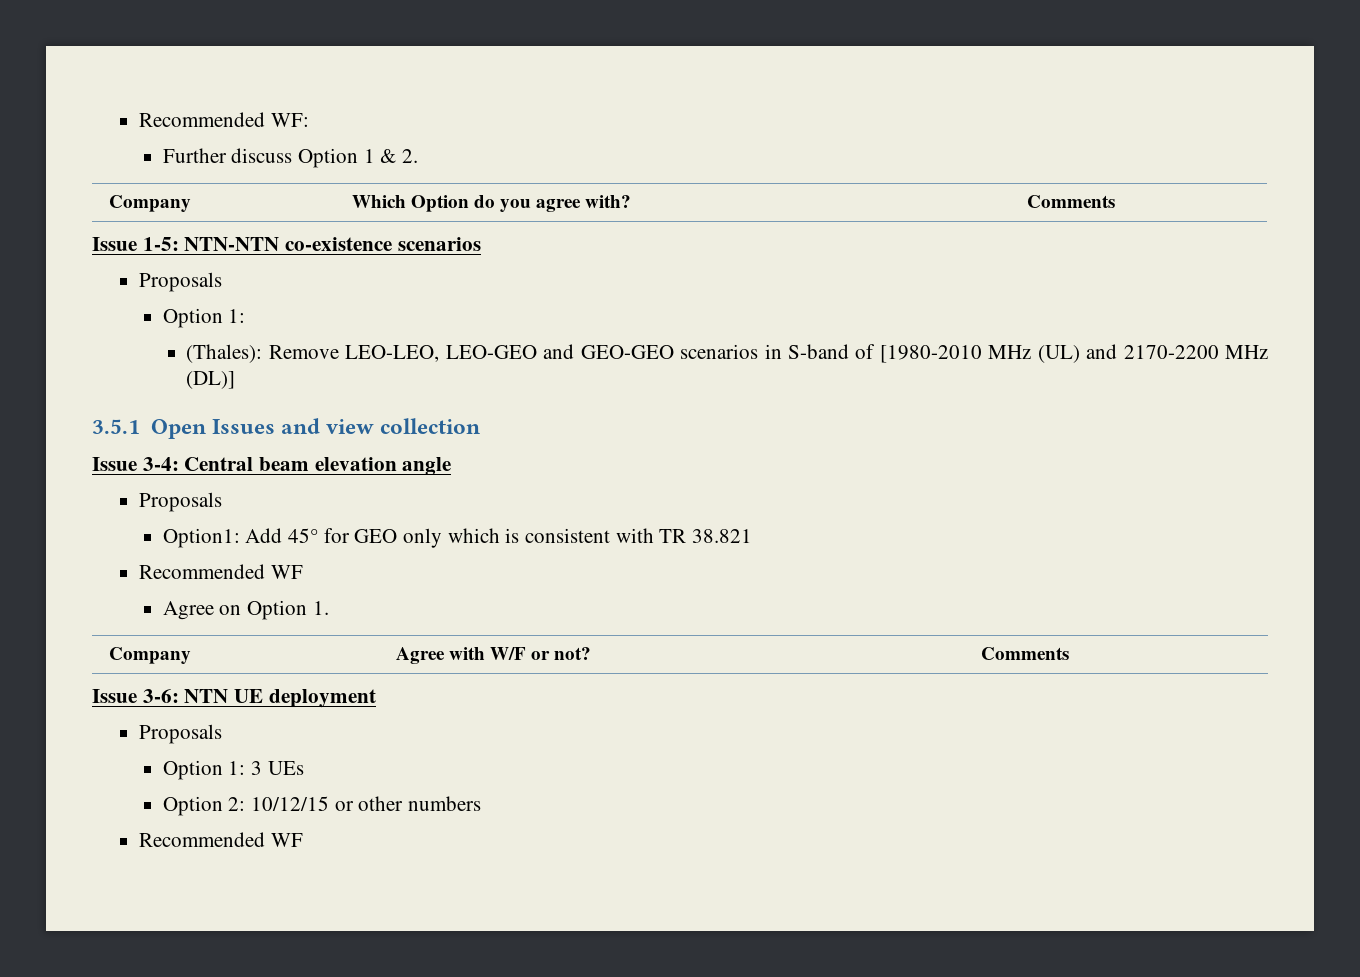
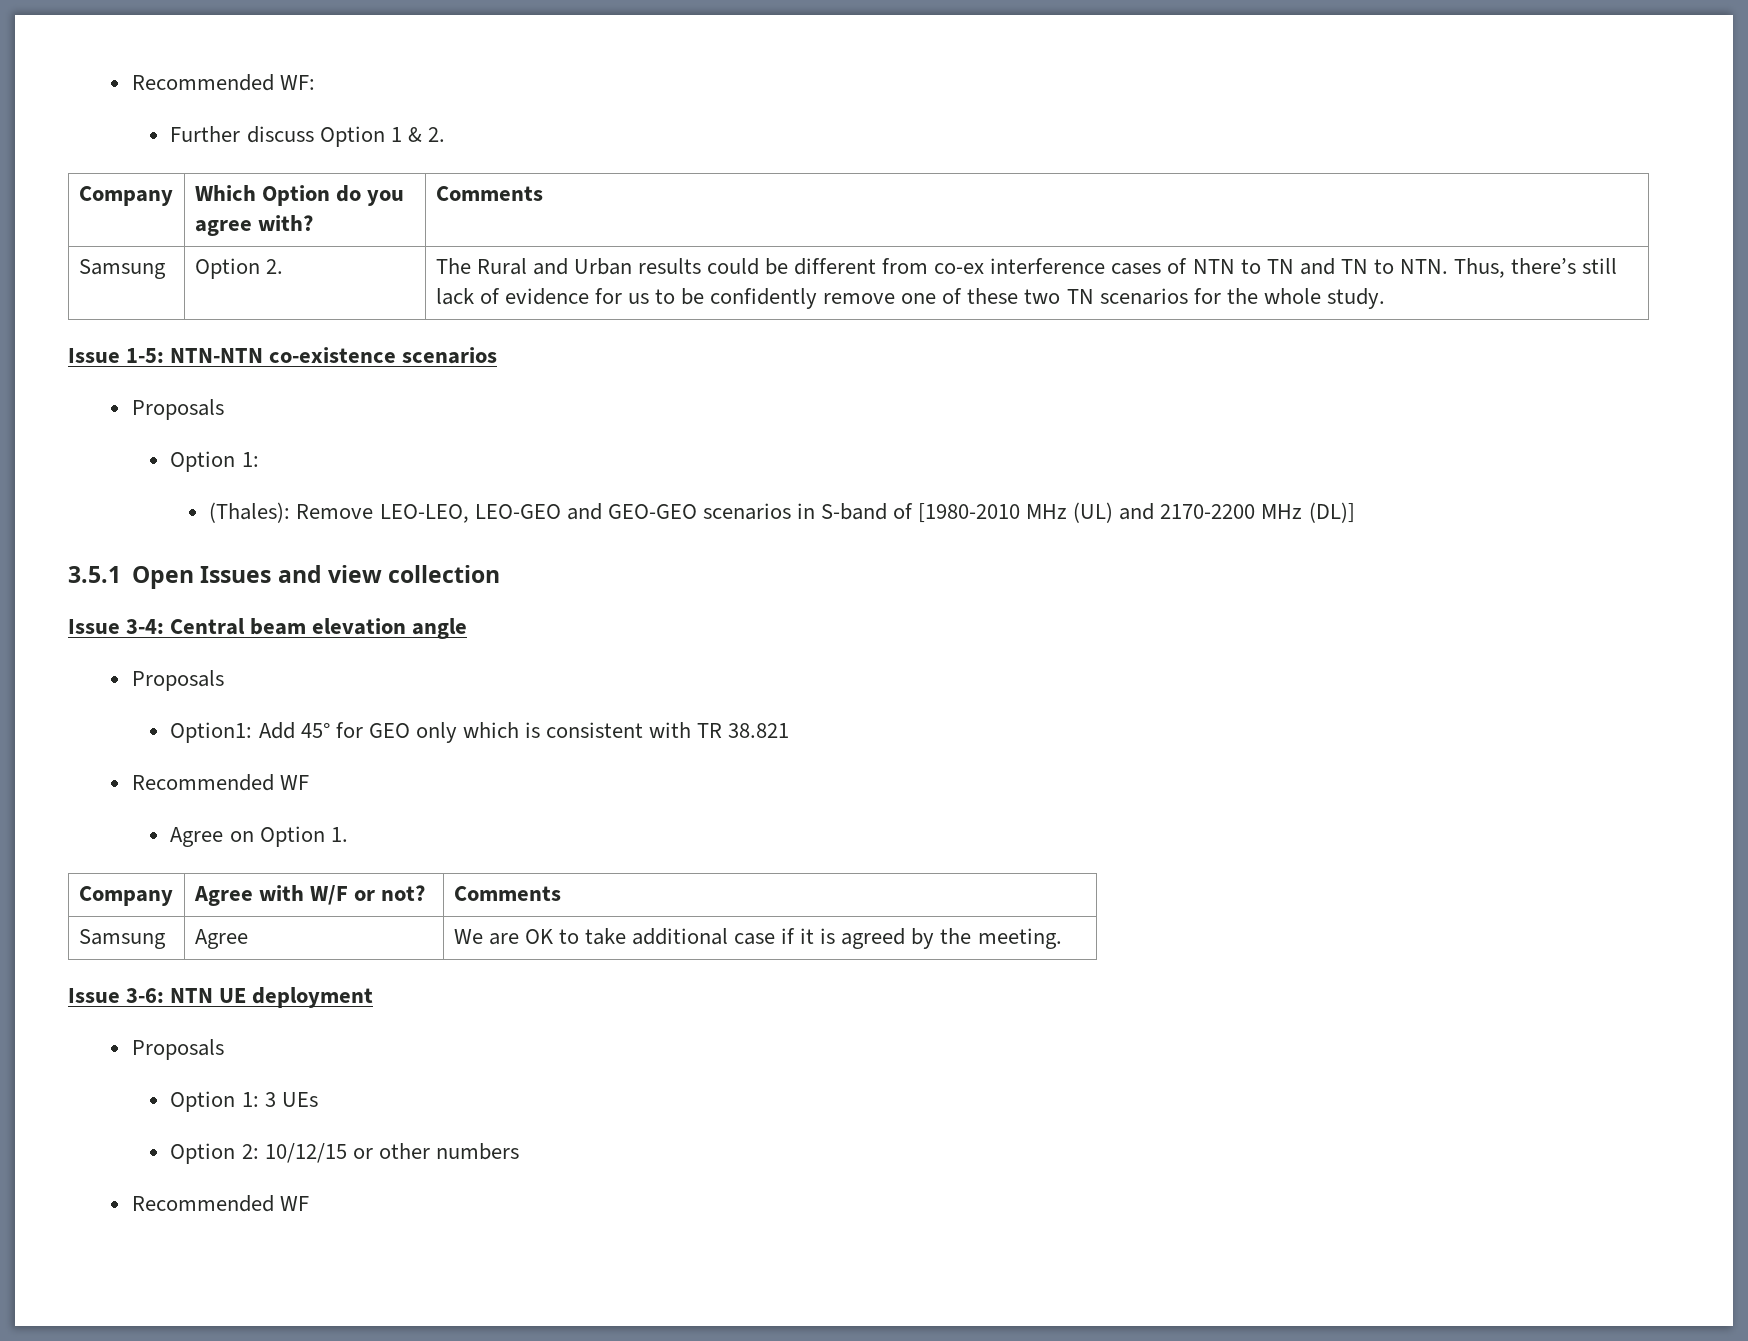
+ Samsung | Option 2. | The Rural and Urban results could be different from co-ex interference cases of NTN to TN and TN to NTN. Thus, there’s still lack of evidence for us to be confidently remove one of these two TN scenarios for the whole study.
+ Samsung | Agree | We are OK to take additional case if it is agreed by the meeting.

